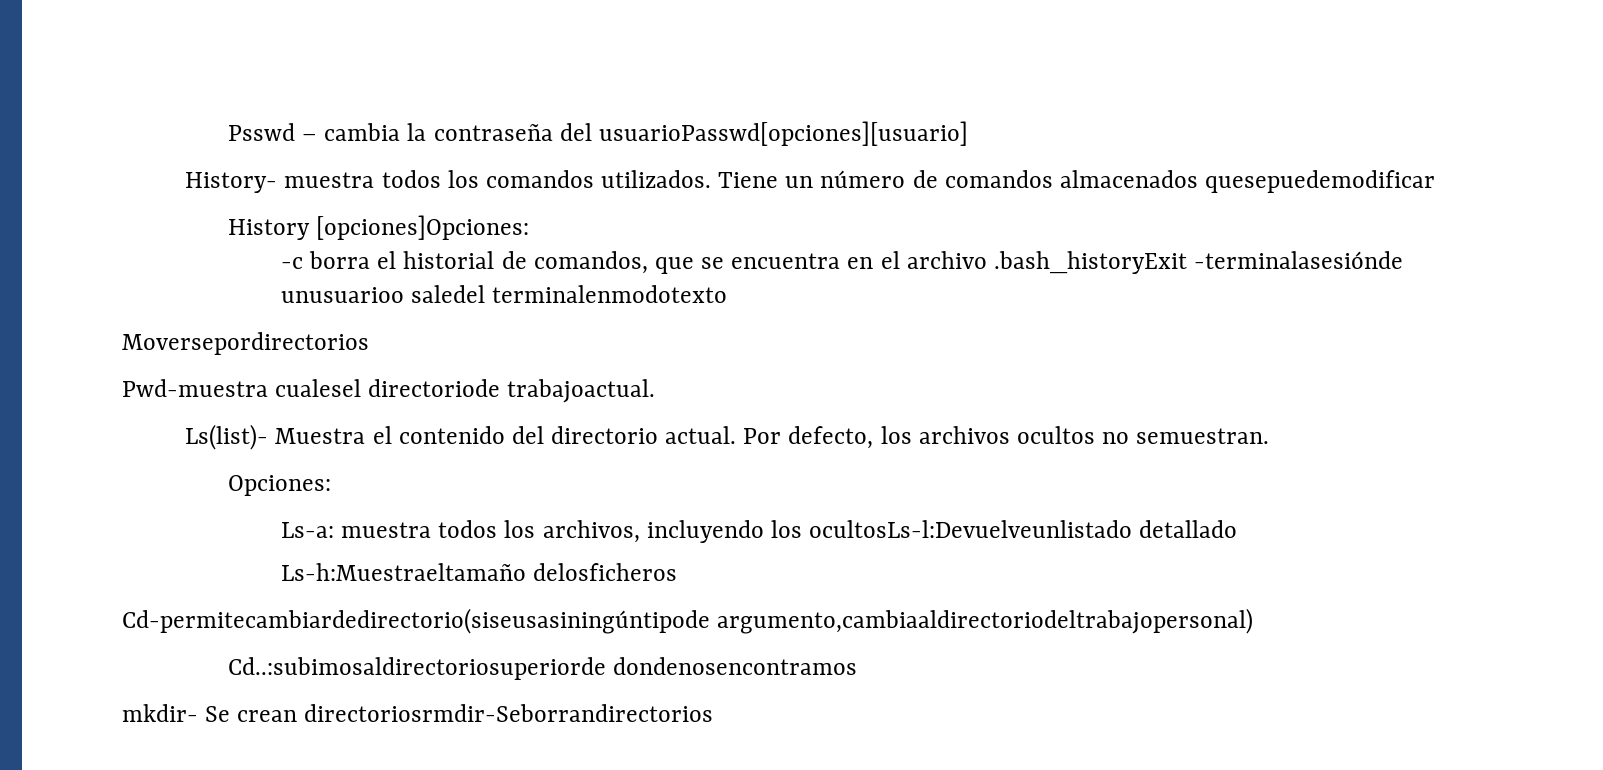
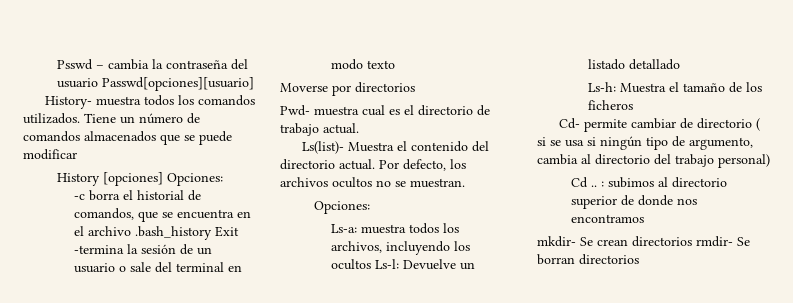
- Psswd – cambia la contraseña del usuarioPasswd[opciones][usuario]
+ Psswd – cambia la contraseña del usuario Passwd[opciones][usuario]
- Tiene un número de comandos almacenados quesepuedemodificar
+ Tiene un número de comandos almacenados que se puede modificar
- History [opciones]Opciones:
+ History [opciones] Opciones:
- -c borra el historial de comandos, que se encuentra en el archivo .bash_historyExit -terminalasesiónde unusuarioo saledel terminalenmodotexto
- Moversepordirectorios
- Pwd-muestra cualesel directoriode trabajoactual.
+ -c borra el historial de comandos, que se encuentra en el archivo .bash_history Exit -termina la sesión de un usuario o sale del terminal en modo texto
+ Moverse por directorios
+ Pwd- muestra cual es el directorio de trabajo actual.
- Por defecto, los archivos ocultos no semuestran.
+ Por defecto, los archivos ocultos no se muestran.
- Ls-a: muestra todos los archivos, incluyendo los ocultosLs-l:Devuelveunlistado detallado
- Ls-h:Muestraeltamaño delosficheros
- Cd-permitecambiardedirectorio(siseusasiningúntipode argumento,cambiaaldirectoriodeltrabajopersonal)
- Cd..:subimosaldirectoriosuperiorde dondenosencontramos
- mkdir- Se crean directoriosrmdir-Seborrandirectorios
+ Ls-a: muestra todos los archivos, incluyendo los ocultos Ls-l: Devuelve un listado detallado
+ Ls-h: Muestra el tamaño de los ficheros
+ Cd- permite cambiar de directorio ( si se usa si ningún tipo de argumento, cambia al directorio del trabajo personal)
+ Cd .. : subimos al directorio superior de donde nos encontramos
+ mkdir- Se crean directorios rmdir- Se borran directorios

